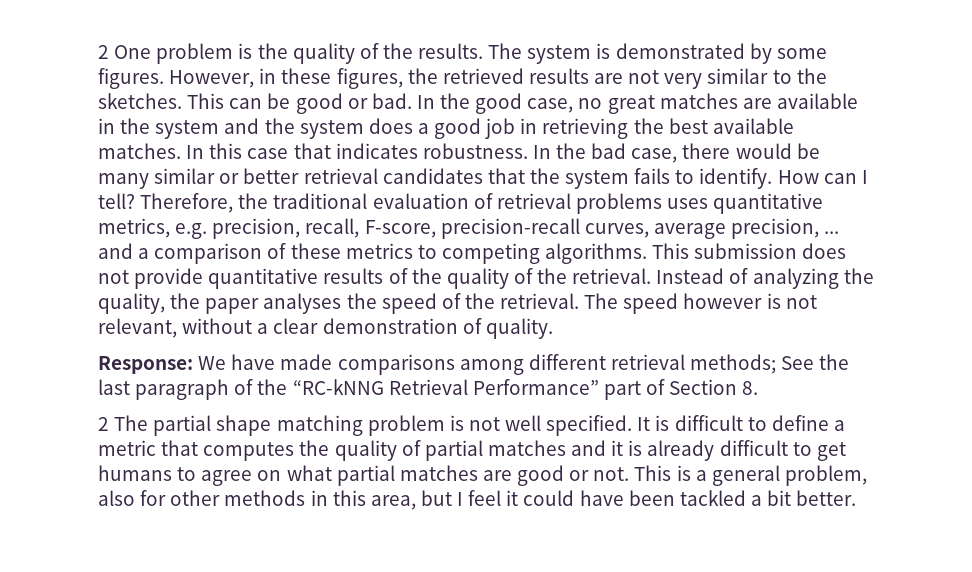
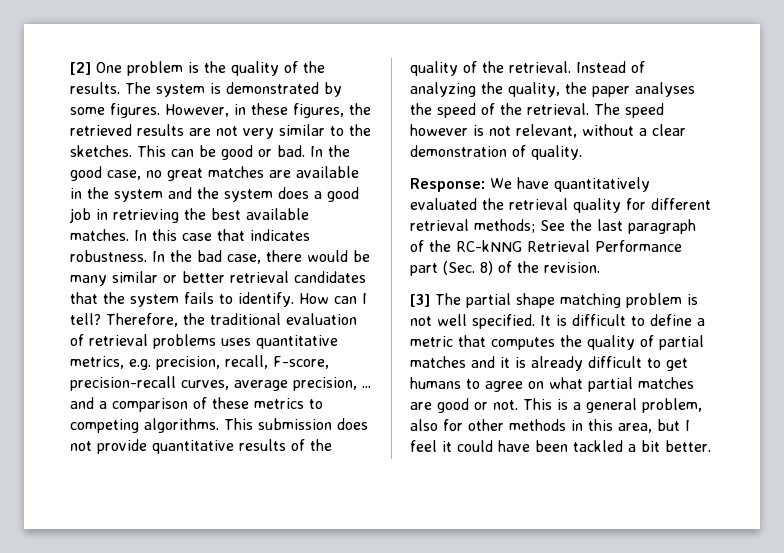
- 2 One problem is the quality of the results.
+ [2] One problem is the quality of the results.
- Response: We have made comparisons among different retrieval methods; See the last paragraph of the “RC-kNNG Retrieval Performance” part of Section 8.
- 2 The partial shape matching problem is not well specified.
+ Response: We have quantitatively evaluated the retrieval quality for different retrieval methods; See the last paragraph of the RC-kNNG Retrieval Performance part (Sec. 8) of the revision.
+ [3] The partial shape matching problem is not well specified.

